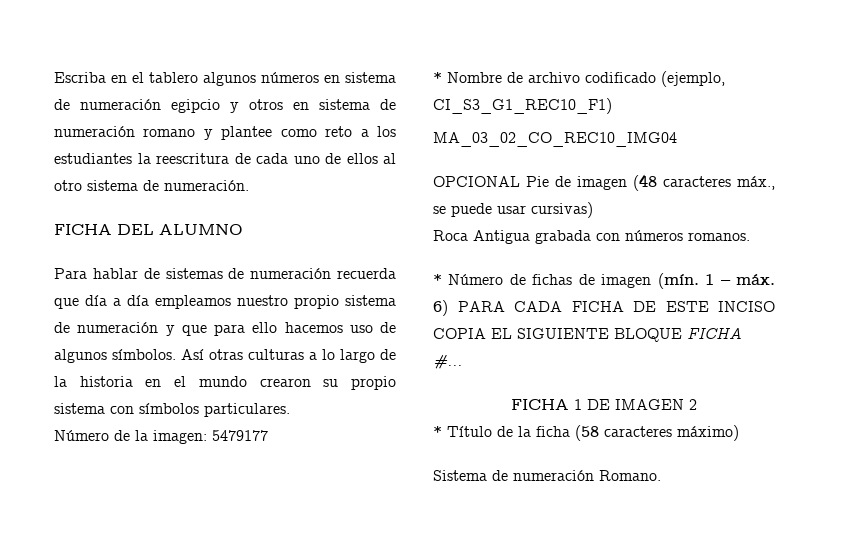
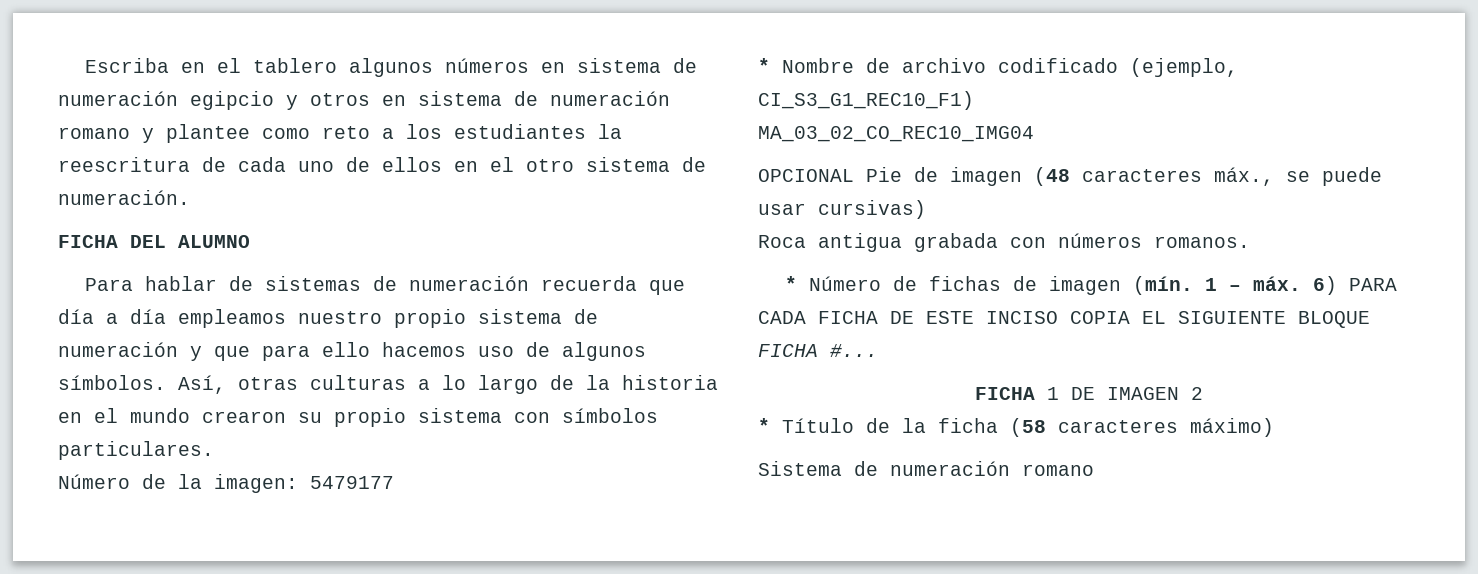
- Escriba en el tablero algunos números en sistema de numeración egipcio y otros en sistema de numeración romano y plantee como reto a los estudiantes la reescritura de cada uno de ellos al otro sistema de numeración.
+ Escriba en el tablero algunos números en sistema de numeración egipcio y otros en sistema de numeración romano y plantee como reto a los estudiantes la reescritura de cada uno de ellos en el otro sistema de numeración.
- Así otras culturas a lo largo de la historia en el mundo crearon su propio sistema con símbolos particulares.
+ Así, otras culturas a lo largo de la historia en el mundo crearon su propio sistema con símbolos particulares.
- Roca Antigua grabada con números romanos.
+ Roca antigua grabada con números romanos.
- Sistema de numeración Romano.
+ Sistema de numeración romano

